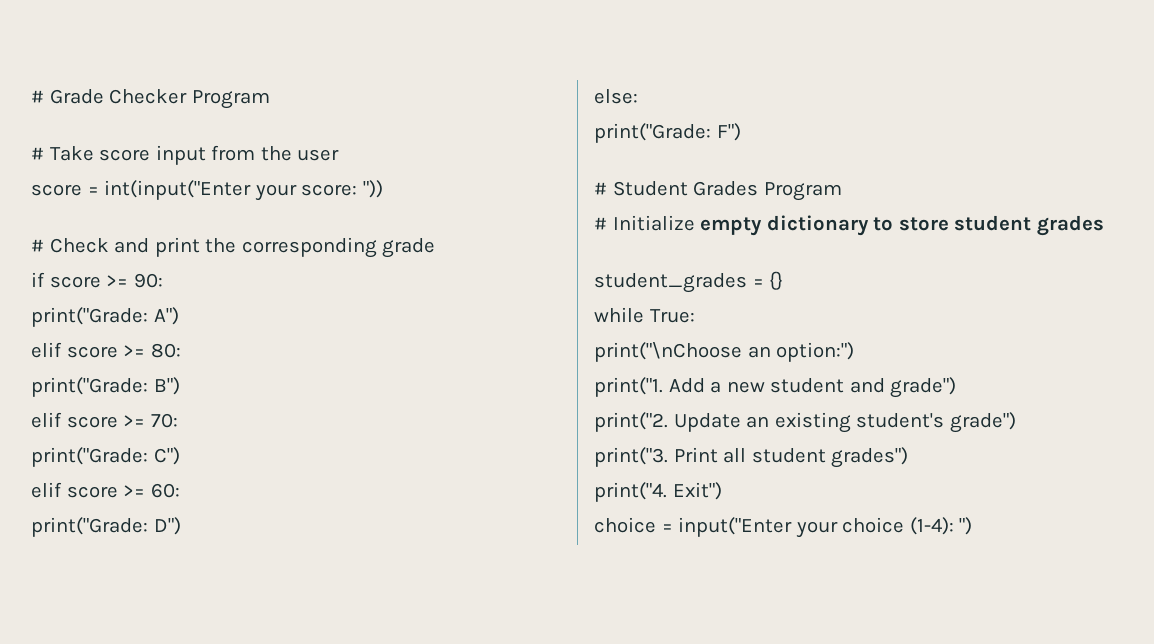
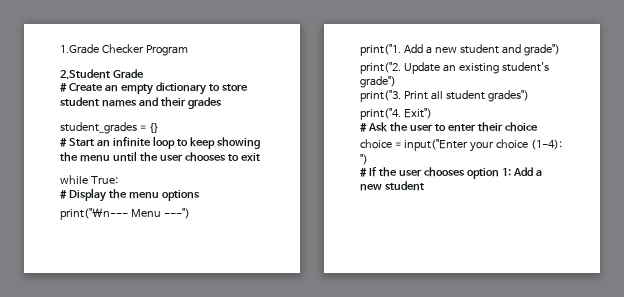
- # Grade Checker Program
+ 1.Grade Checker Program
- # Take score input from the user
- score = int(input("Enter your score: "))
- # Check and print the corresponding grade
- if score >= 90:
- print("Grade: A")
- elif score >= 80:
- print("Grade: B")
- elif score >= 70:
- print("Grade: C")
- elif score >= 60:
- print("Grade: D")
- else:
- print("Grade: F")
- # Student Grades Program
- # Initialize empty dictionary to store student grades
+ 2.Student Grade
+ # Create an empty dictionary to store student names and their grades
+ # Start an infinite loop to keep showing the menu until the user chooses to exit
  while True:
- print("\nChoose an option:")
+ # Display the menu options
+ print("\n--- Menu ---")
+ # Ask the user to enter their choice
+ # If the user chooses option 1: Add a new student

